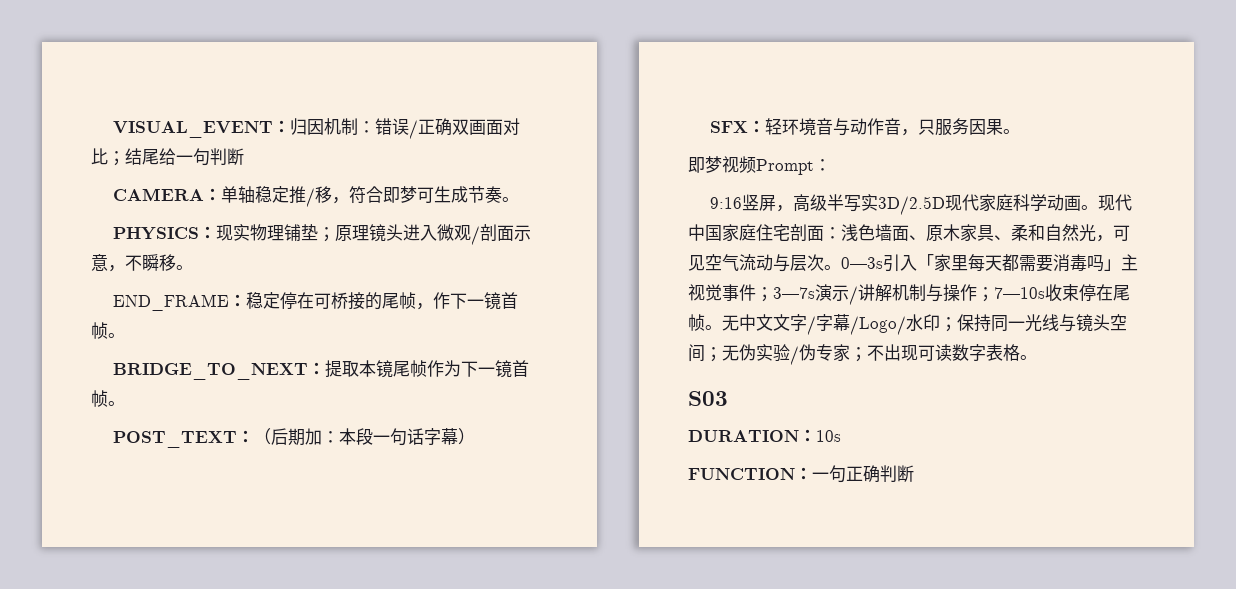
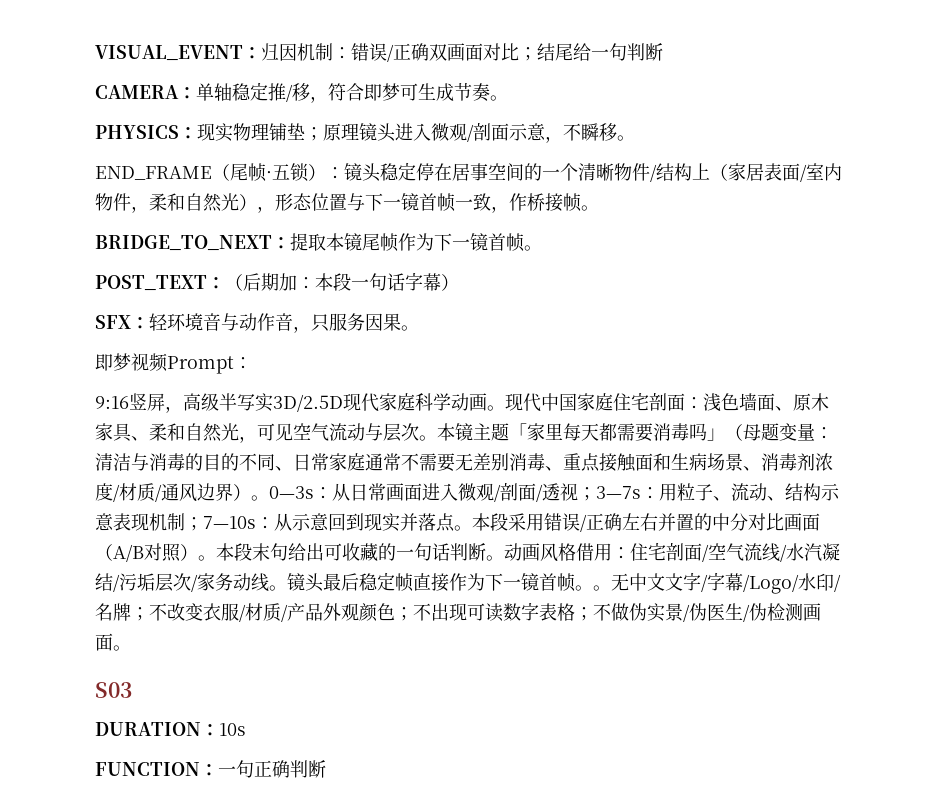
- END_FRAME：稳定停在可桥接的尾帧，作下一镜首帧。
+ END_FRAME（尾帧·五锁）：镜头稳定停在居事空间的一个清晰物件/结构上（家居表面/室内物件，柔和自然光），形态位置与下一镜首帧一致，作桥接帧。
- 0—3s引入「家里每天都需要消毒吗」主视觉事件；3—7s演示/讲解机制与操作；7—10s收束停在尾帧。
+ 本镜主题「家里每天都需要消毒吗」（母题变量：清洁与消毒的目的不同、日常家庭通常不需要无差别消毒、重点接触面和生病场景、消毒剂浓度/材质/通风边界）。0—3s：从日常画面进入微观/剖面/透视；3—7s：用粒子、流动、结构示意表现机制；7—10s：从示意回到现实并落点。本段采用错误/正确左右并置的中分对比画面（A/B对照）。本段末句给出可收藏的一句话判断。动画风格借用：住宅剖面/空气流线/水汽凝结/污垢层次/家务动线。镜头最后稳定帧直接作为下一镜首帧。。
- 无中文文字/字幕/Logo/水印；保持同一光线与镜头空间；无伪实验/伪专家；不出现可读数字表格。
+ 无中文文字/字幕/Logo/水印/名牌；不改变衣服/材质/产品外观颜色；不出现可读数字表格；不做伪实景/伪医生/伪检测画面。

